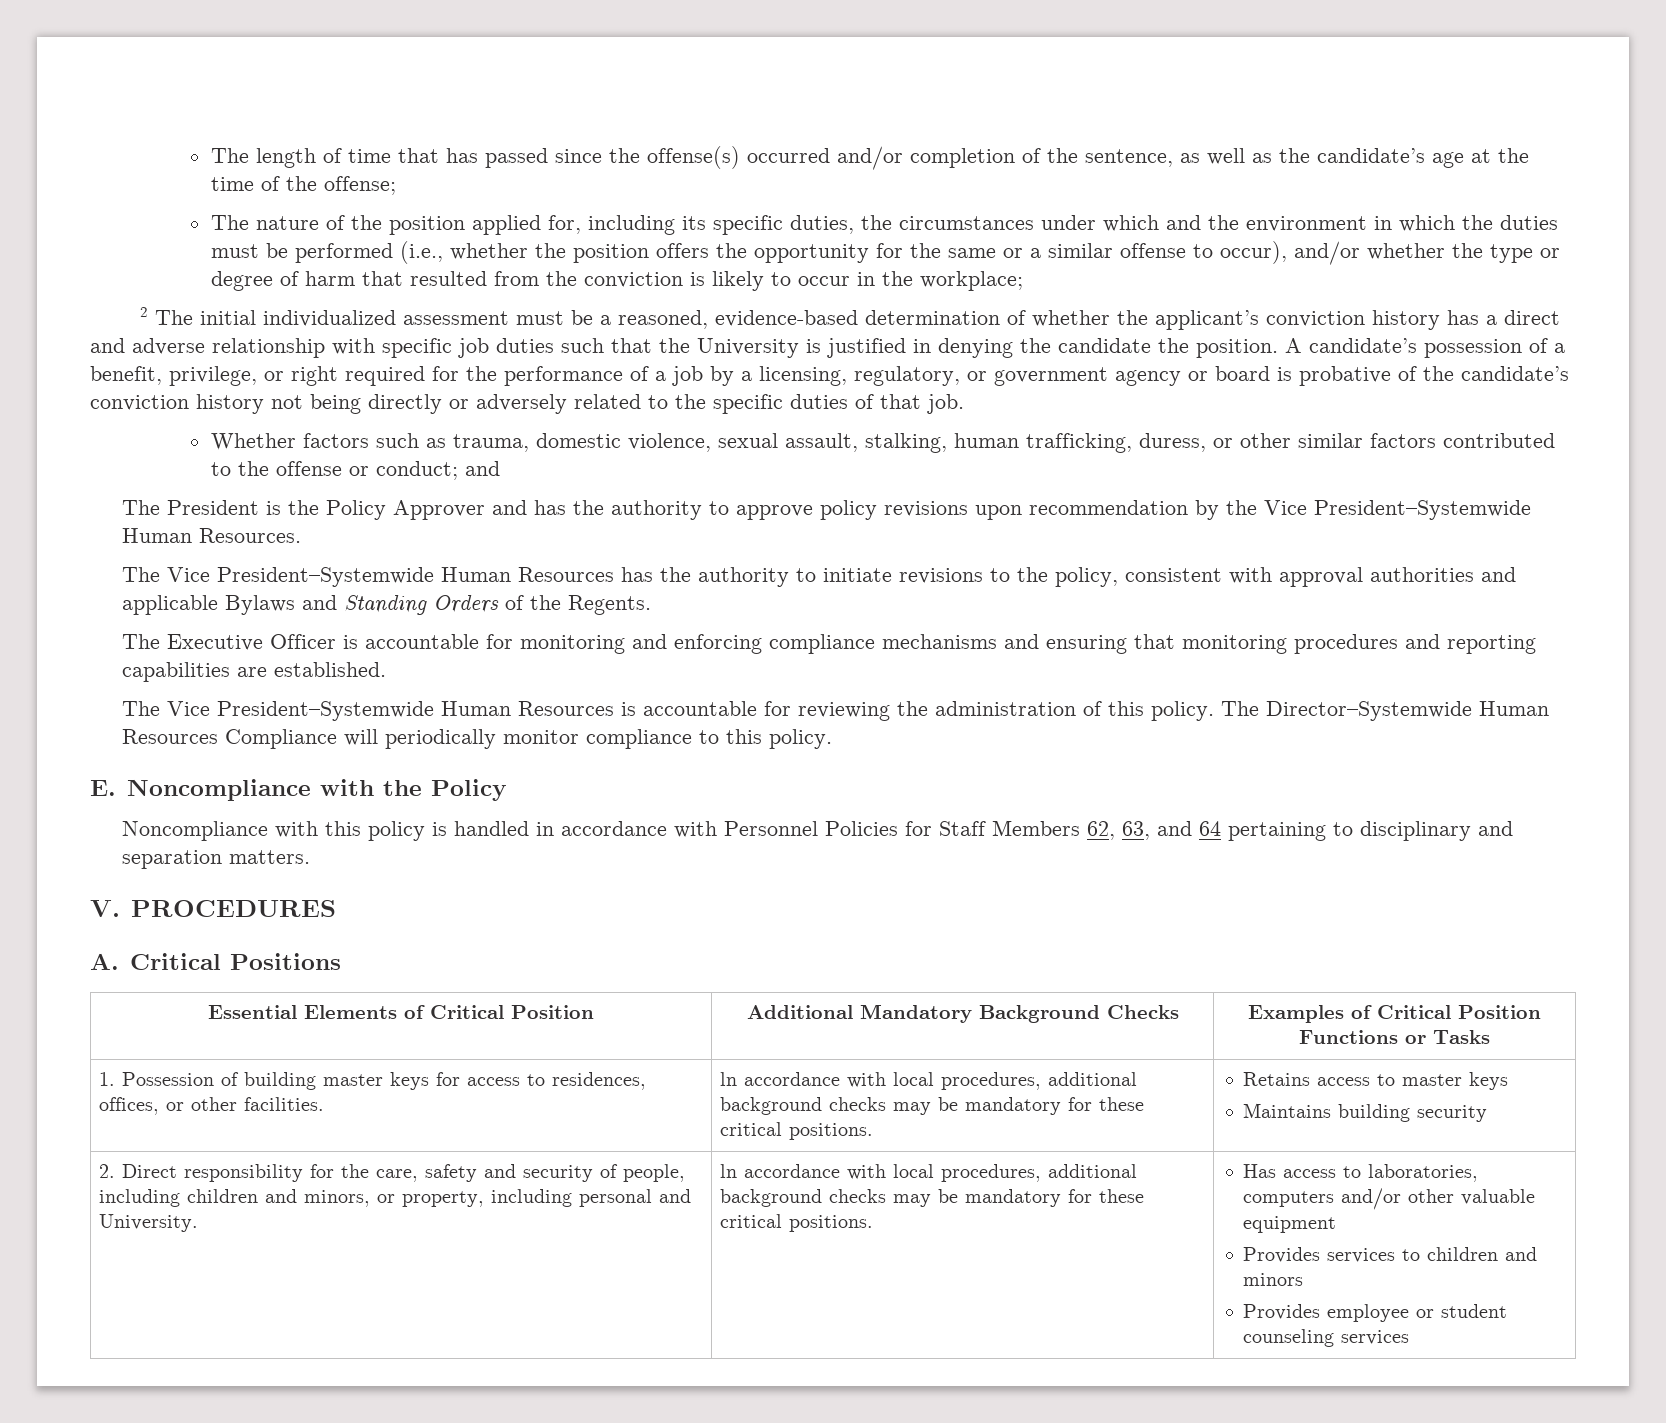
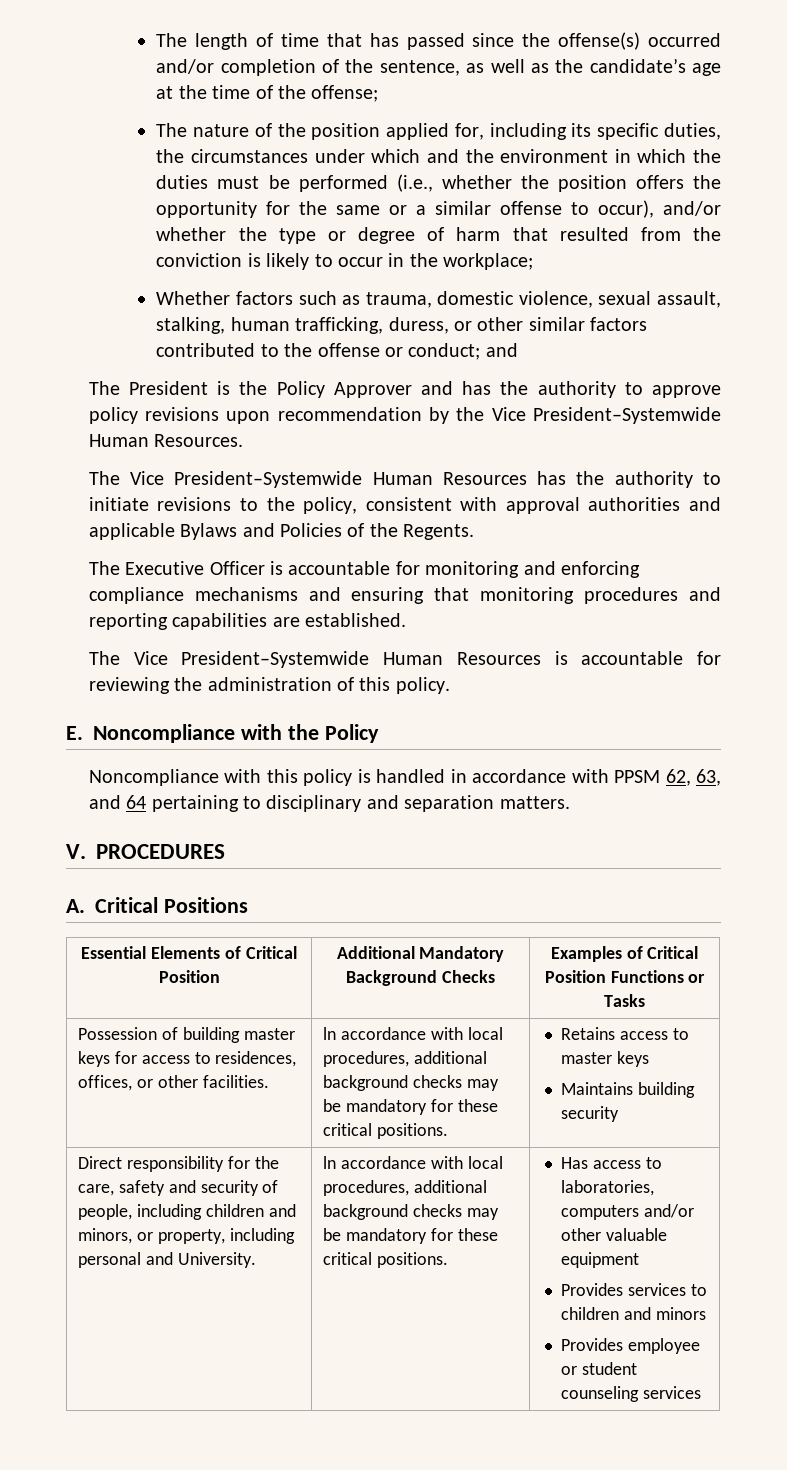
- 2 The initial individualized assessment must be a reasoned, evidence-based determination of whether the applicant’s conviction history has a direct and adverse relationship with specific job duties such that the University is justified in denying the candidate the position. A candidate’s possession of a benefit, privilege, or right required for the performance of a job by a licensing, regulatory, or government agency or board is probative of the candidate’s conviction history not being directly or adversely related to the specific duties of that job.
- The Vice President–Systemwide Human Resources has the authority to initiate revisions to the policy, consistent with approval authorities and applicable Bylaws and Standing Orders of the Regents.
+ The Vice President–Systemwide Human Resources has the authority to initiate revisions to the policy, consistent with approval authorities and applicable Bylaws and Policies of the Regents.
- The Director–Systemwide Human Resources Compliance will periodically monitor compliance to this policy.
- Noncompliance with this policy is handled in accordance with Personnel Policies for Staff Members 62, 63, and 64 pertaining to disciplinary and separation matters.
+ Noncompliance with this policy is handled in accordance with PPSM 62, 63, and 64 pertaining to disciplinary and separation matters.
- 1. Possession of building master keys for access to residences, offices, or other facilities. | ln accordance with local procedures, additional background checks may be mandatory for these critical positions. | Retains access to master keys
+ Possession of building master keys for access to residences, offices, or other facilities. | ln accordance with local procedures, additional background checks may be mandatory for these critical positions. | Retains access to master keys
- 2. Direct responsibility for the care, safety and security of people, including children and minors, or property, including personal and University.
+ Direct responsibility for the care, safety and security of people, including children and minors, or property, including personal and University.

